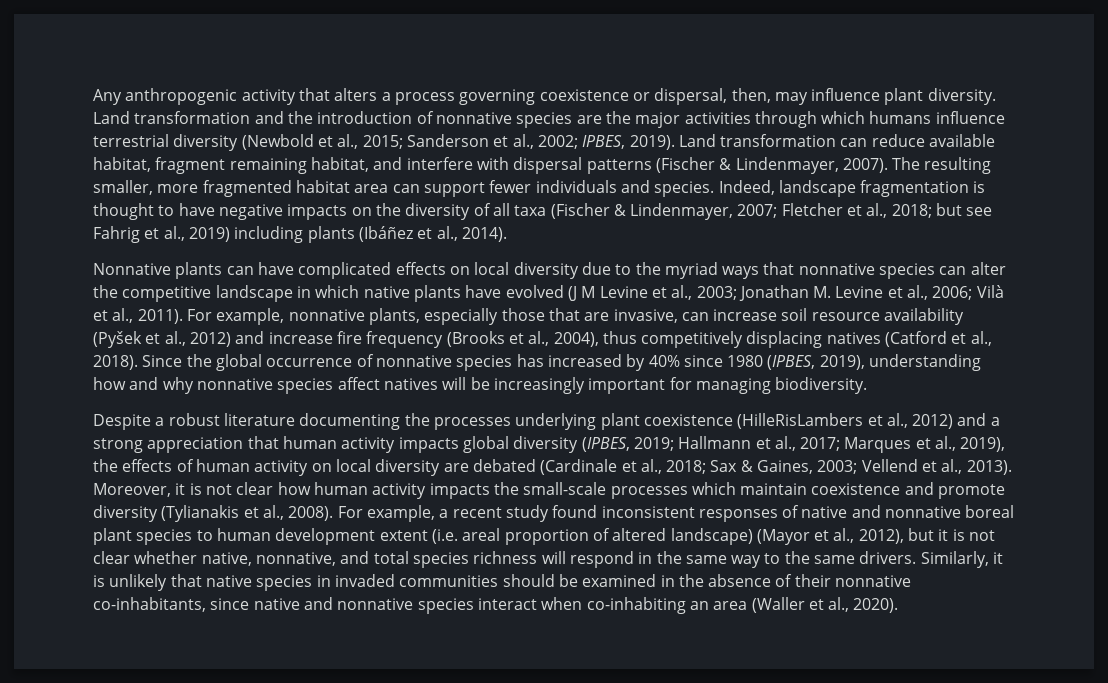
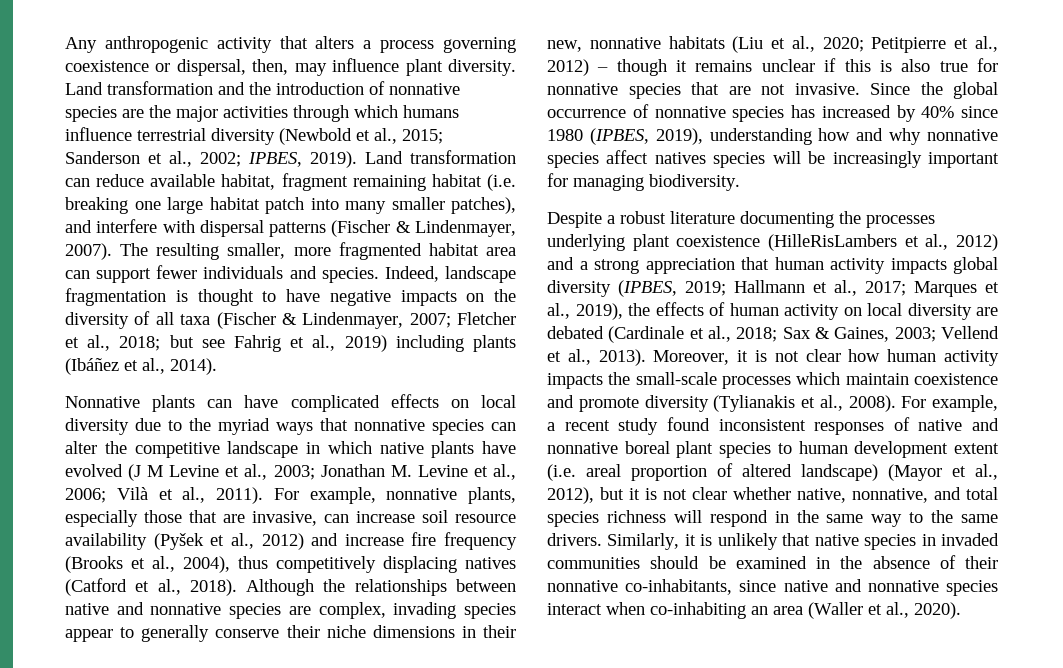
- Land transformation can reduce available habitat, fragment remaining habitat, and interfere with dispersal patterns (Fischer & Lindenmayer, 2007).
+ Land transformation can reduce available habitat, fragment remaining habitat (i.e. breaking one large habitat patch into many smaller patches), and interfere with dispersal patterns (Fischer & Lindenmayer, 2007).
+ Although the relationships between native and nonnative species are complex, invading species appear to generally conserve their niche dimensions in their new, nonnative habitats (Liu et al., 2020; Petitpierre et al., 2012) – though it remains unclear if this is also true for nonnative species that are not invasive.
- Since the global occurrence of nonnative species has increased by 40% since 1980 (IPBES, 2019), understanding how and why nonnative species affect natives will be increasingly important for managing biodiversity.
+ Since the global occurrence of nonnative species has increased by 40% since 1980 (IPBES, 2019), understanding how and why nonnative species affect natives species will be increasingly important for managing biodiversity.

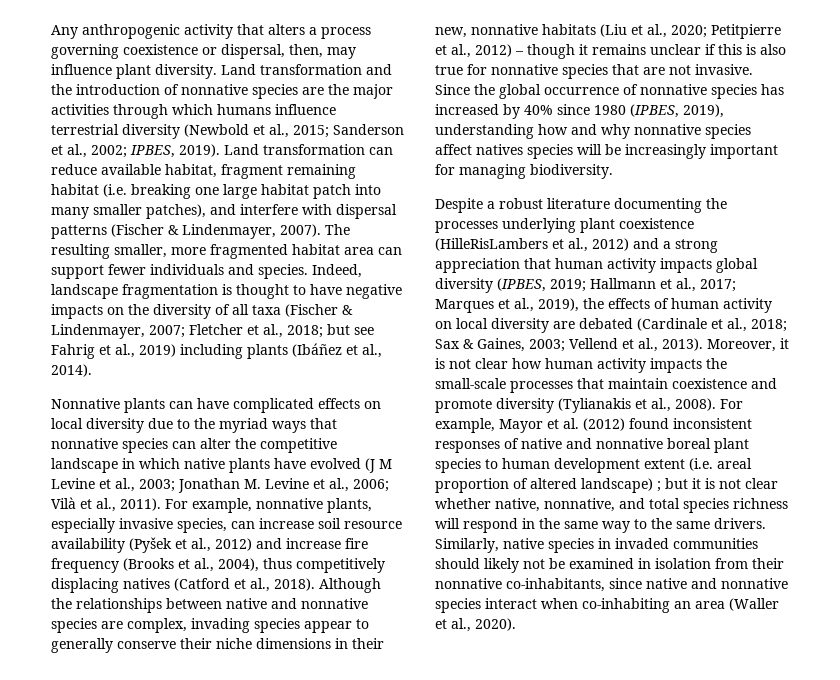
- For example, nonnative plants, especially those that are invasive, can increase soil resource availability (Pyšek et al., 2012) and increase fire frequency (Brooks et al., 2004), thus competitively displacing natives (Catford et al., 2018).
+ For example, nonnative plants, especially invasive species, can increase soil resource availability (Pyšek et al., 2012) and increase fire frequency (Brooks et al., 2004), thus competitively displacing natives (Catford et al., 2018).
- Moreover, it is not clear how human activity impacts the small-scale processes which maintain coexistence and promote diversity (Tylianakis et al., 2008).
+ Moreover, it is not clear how human activity impacts the small-scale processes that maintain coexistence and promote diversity (Tylianakis et al., 2008).
- For example, a recent study found inconsistent responses of native and nonnative boreal plant species to human development extent (i.e. areal proportion of altered landscape) (Mayor et al., 2012), but it is not clear whether native, nonnative, and total species richness will respond in the same way to the same drivers.
+ For example, Mayor et al. (2012) found inconsistent responses of native and nonnative boreal plant species to human development extent (i.e. areal proportion of altered landscape) ; but it is not clear whether native, nonnative, and total species richness will respond in the same way to the same drivers.
- Similarly, it is unlikely that native species in invaded communities should be examined in the absence of their nonnative co-inhabitants, since native and nonnative species interact when co-inhabiting an area (Waller et al., 2020).
+ Similarly, native species in invaded communities should likely not be examined in isolation from their nonnative co-inhabitants, since native and nonnative species interact when co-inhabiting an area (Waller et al., 2020).

